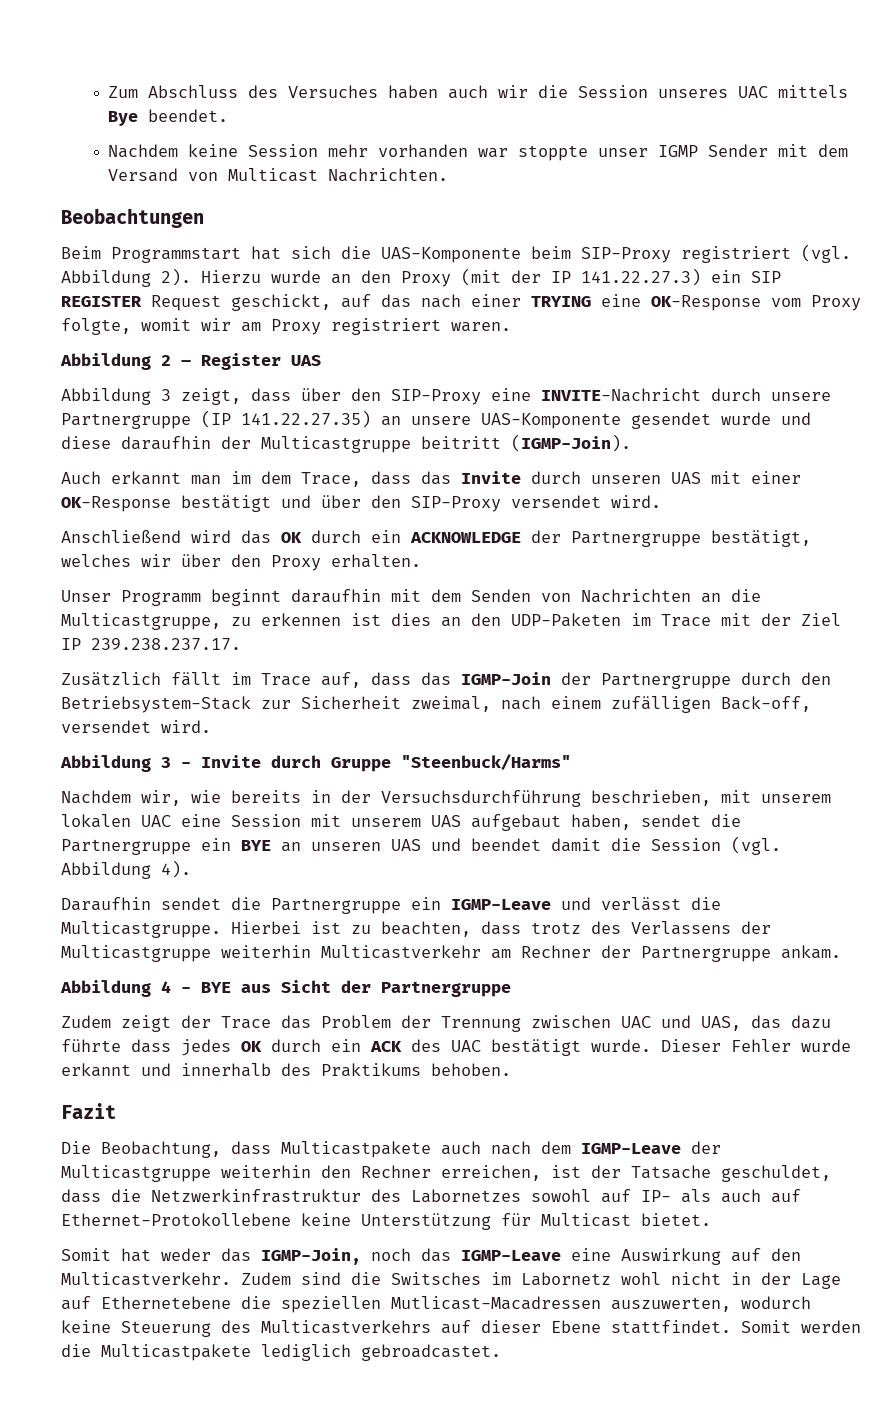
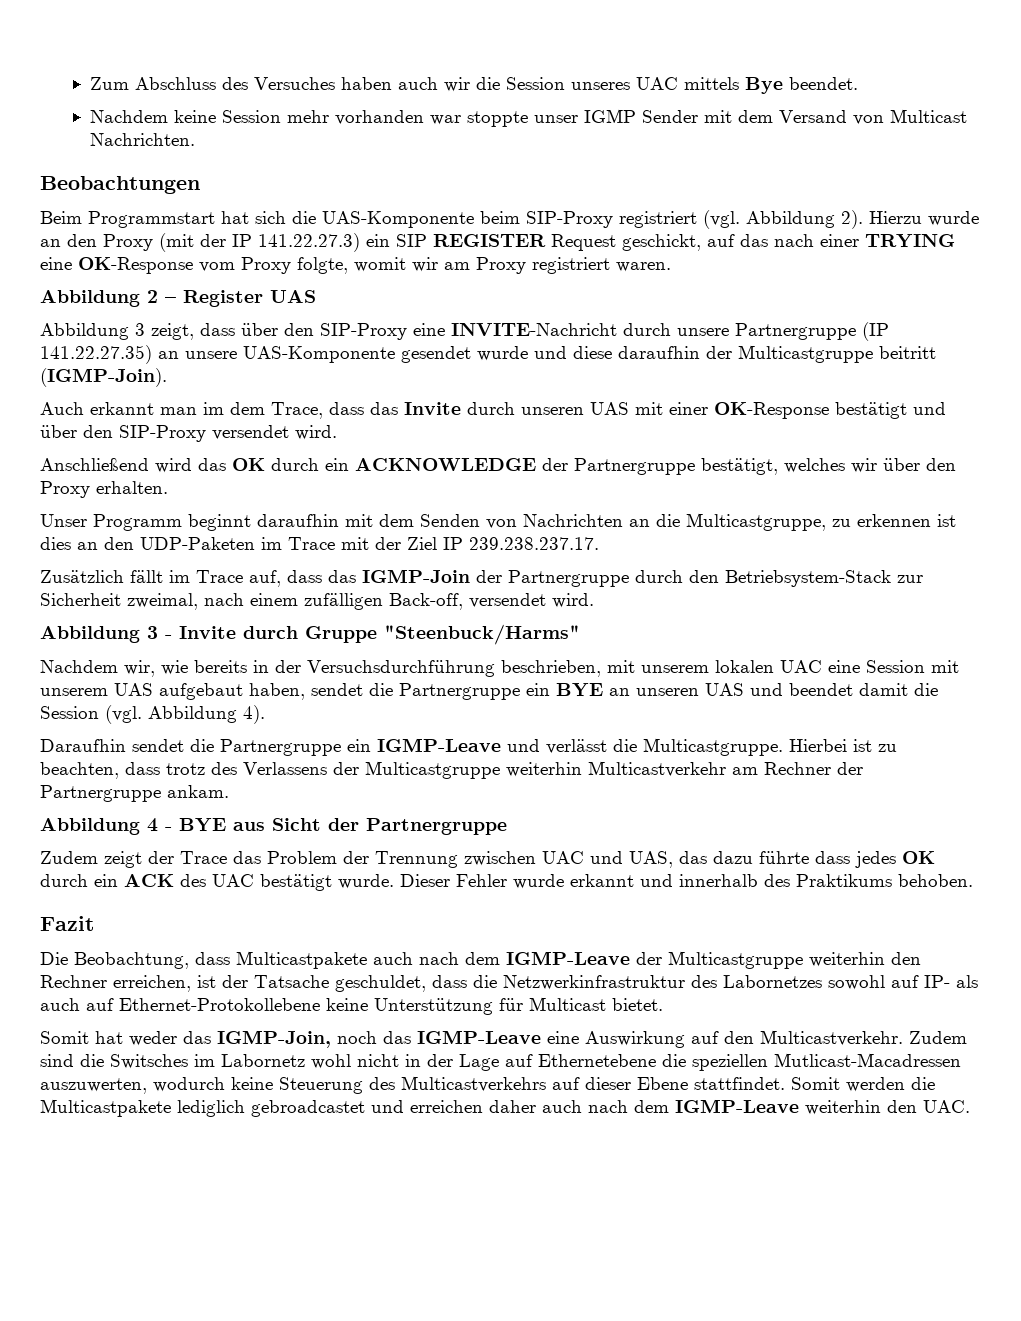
- Somit werden die Multicastpakete lediglich gebroadcastet.
+ Somit werden die Multicastpakete lediglich gebroadcastet und erreichen daher auch nach dem IGMP-Leave weiterhin den UAC.

